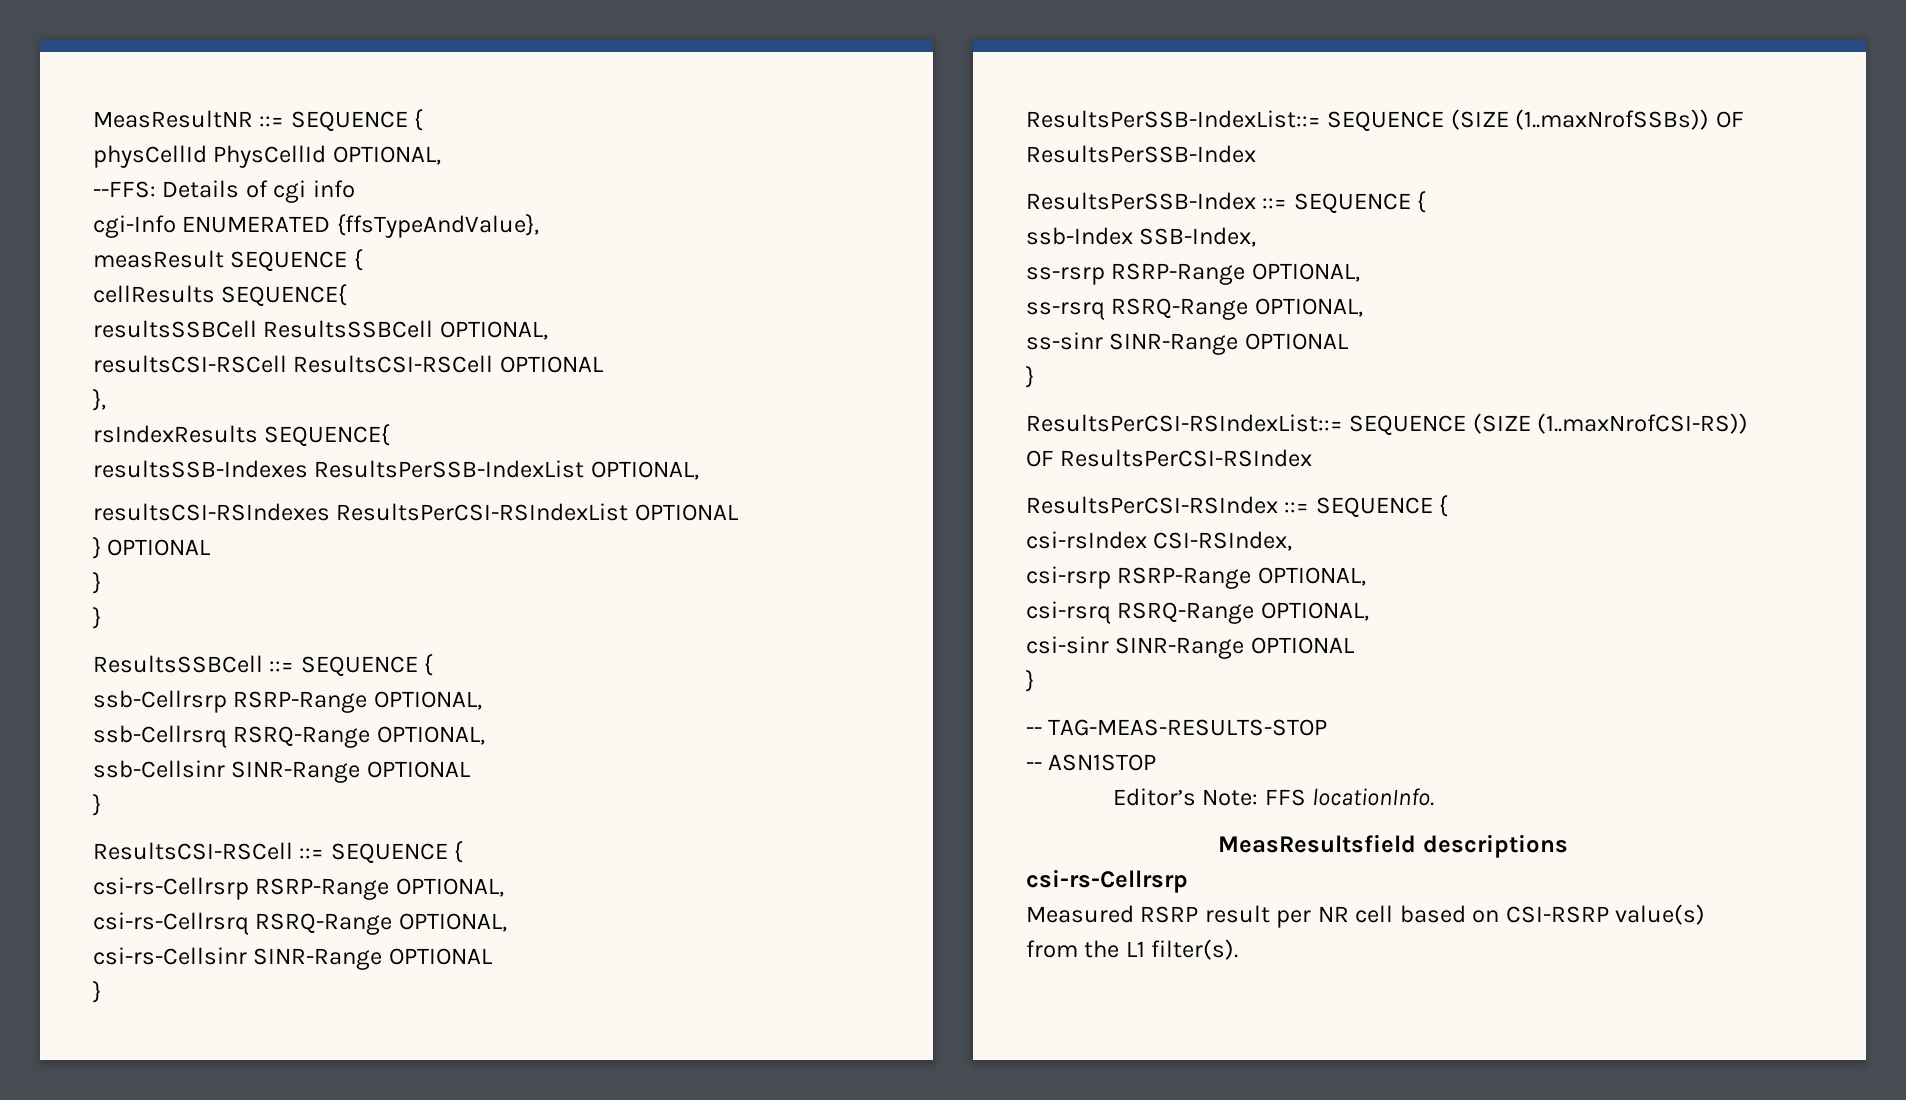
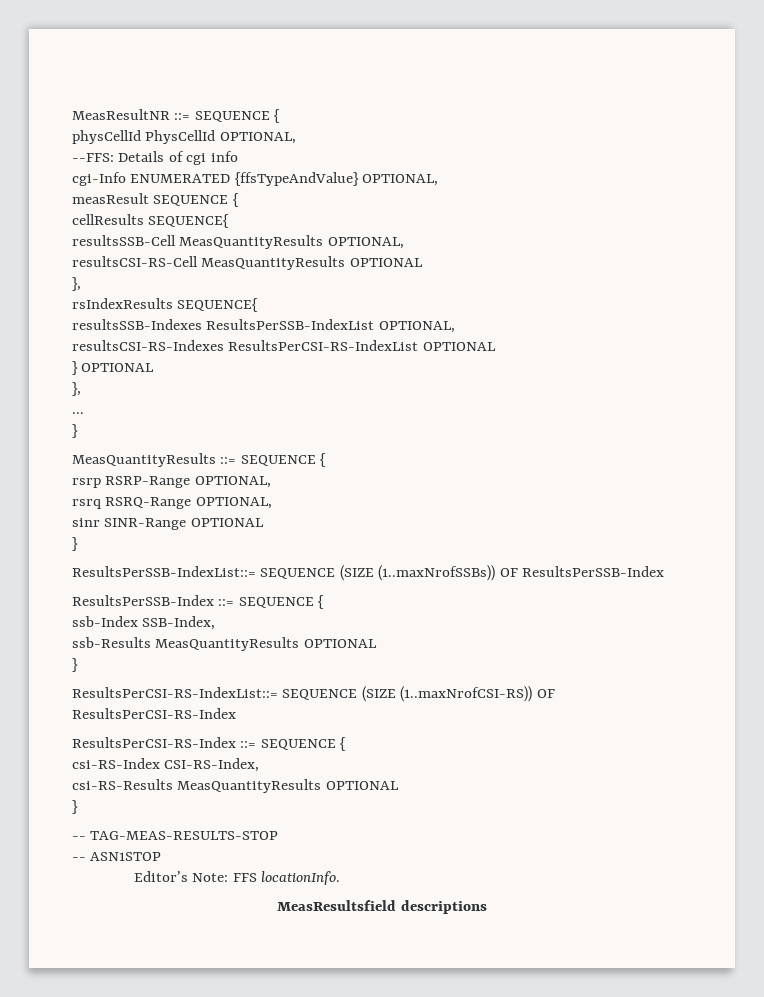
- cgi-Info ENUMERATED {ffsTypeAndValue},
+ cgi-Info ENUMERATED {ffsTypeAndValue} OPTIONAL,
- resultsSSBCell ResultsSSBCell OPTIONAL,
- resultsCSI-RSCell ResultsCSI-RSCell OPTIONAL
+ resultsSSB-Cell MeasQuantityResults OPTIONAL,
+ resultsCSI-RS-Cell MeasQuantityResults OPTIONAL
- resultsCSI-RSIndexes ResultsPerCSI-RSIndexList OPTIONAL
+ resultsCSI-RS-Indexes ResultsPerCSI-RS-IndexList OPTIONAL
  } OPTIONAL
+ },
+ ...
  }
- }
- ResultsSSBCell ::= SEQUENCE {
- ssb-Cellrsrp RSRP-Range OPTIONAL,
- ssb-Cellrsrq RSRQ-Range OPTIONAL,
- ssb-Cellsinr SINR-Range OPTIONAL
- }
- ResultsCSI-RSCell ::= SEQUENCE {
- csi-rs-Cellrsrp RSRP-Range OPTIONAL,
- csi-rs-Cellrsrq RSRQ-Range OPTIONAL,
- csi-rs-Cellsinr SINR-Range OPTIONAL
+ MeasQuantityResults ::= SEQUENCE {
+ rsrp RSRP-Range OPTIONAL,
+ rsrq RSRQ-Range OPTIONAL,
+ sinr SINR-Range OPTIONAL
- ss-rsrp RSRP-Range OPTIONAL,
- ss-rsrq RSRQ-Range OPTIONAL,
- ss-sinr SINR-Range OPTIONAL
+ ssb-Results MeasQuantityResults OPTIONAL
  }
- ResultsPerCSI-RSIndexList::= SEQUENCE (SIZE (1..maxNrofCSI-RS)) OF ResultsPerCSI-RSIndex
- ResultsPerCSI-RSIndex ::= SEQUENCE {
- csi-rsIndex CSI-RSIndex,
- csi-rsrp RSRP-Range OPTIONAL,
- csi-rsrq RSRQ-Range OPTIONAL,
- csi-sinr SINR-Range OPTIONAL
+ ResultsPerCSI-RS-IndexList::= SEQUENCE (SIZE (1..maxNrofCSI-RS)) OF ResultsPerCSI-RS-Index
+ ResultsPerCSI-RS-Index ::= SEQUENCE {
+ csi-RS-Index CSI-RS-Index,
+ csi-RS-Results MeasQuantityResults OPTIONAL
  MeasResultsfield descriptions
- csi-rs-Cellrsrp
- Measured RSRP result per NR cell based on CSI-RSRP value(s) from the L1 filter(s).

